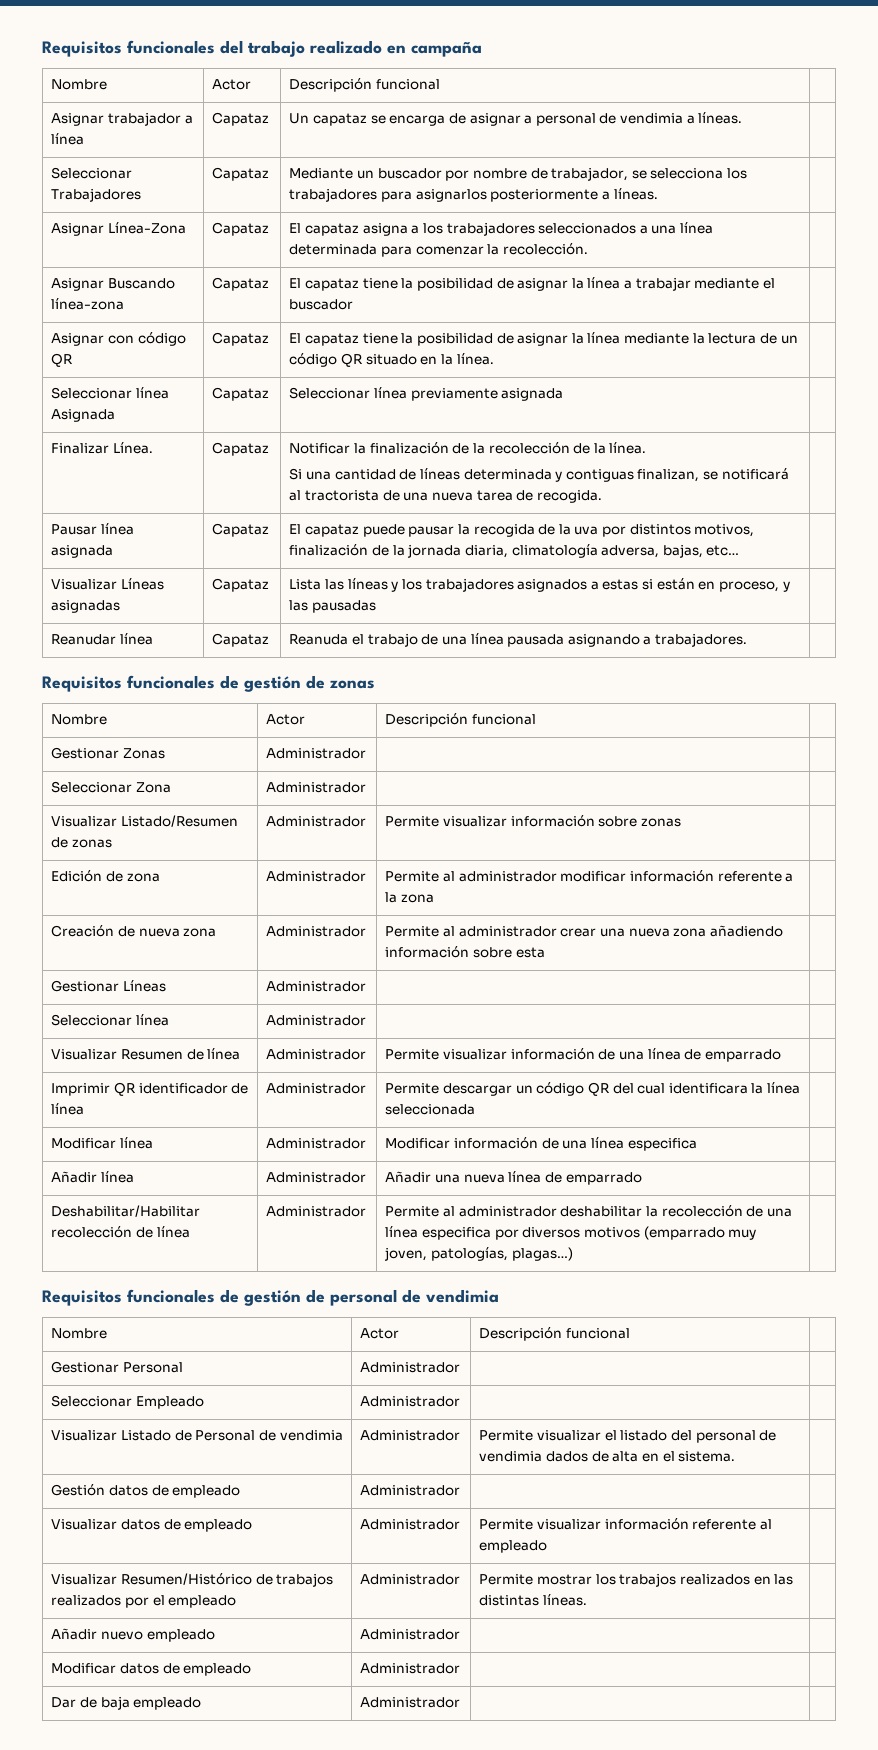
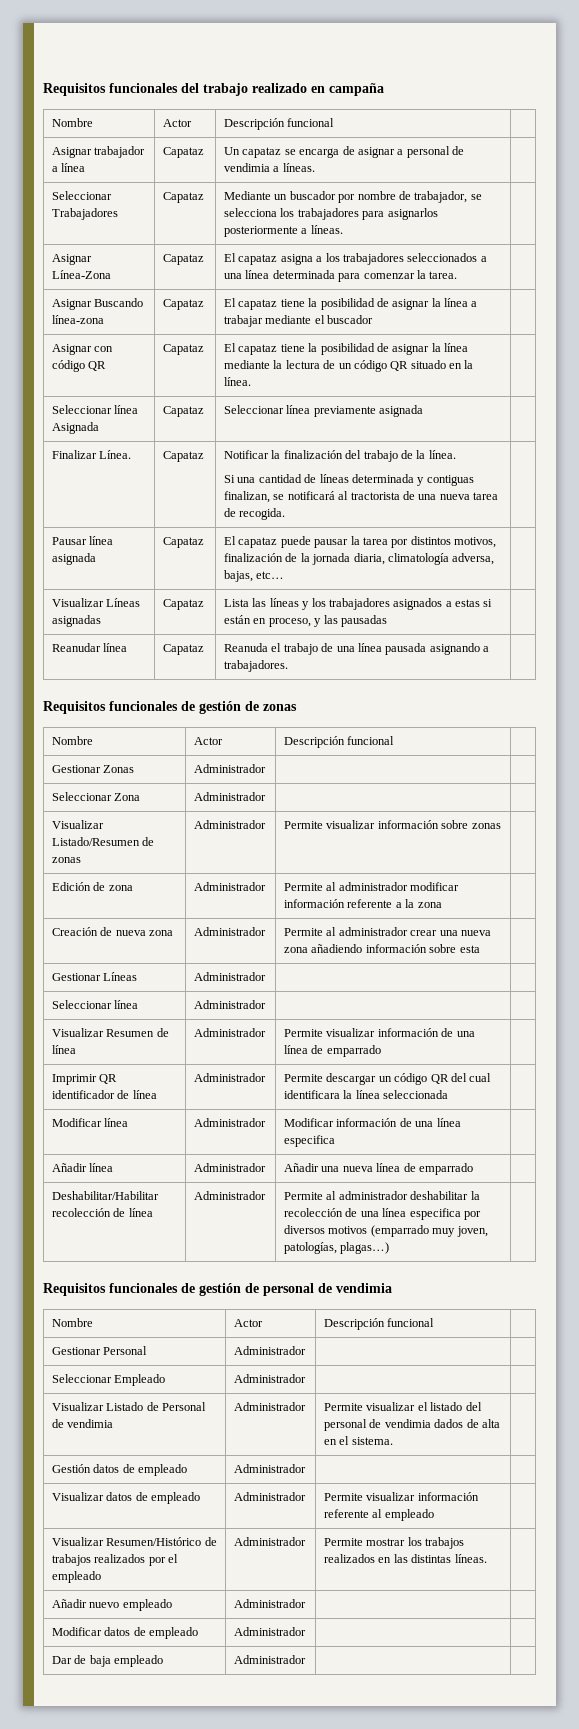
- Asignar Línea-Zona | Capataz | El capataz asigna a los trabajadores seleccionados a una línea determinada para comenzar la recolección. |
+ Asignar Línea-Zona | Capataz | El capataz asigna a los trabajadores seleccionados a una línea determinada para comenzar la tarea. |
- Finalizar Línea. | Capataz | Notificar la finalización de la recolección de la línea.
+ Finalizar Línea. | Capataz | Notificar la finalización del trabajo de la línea.
- Pausar línea asignada | Capataz | El capataz puede pausar la recogida de la uva por distintos motivos, finalización de la jornada diaria, climatología adversa, bajas, etc… |
+ Pausar línea asignada | Capataz | El capataz puede pausar la tarea por distintos motivos, finalización de la jornada diaria, climatología adversa, bajas, etc… |

